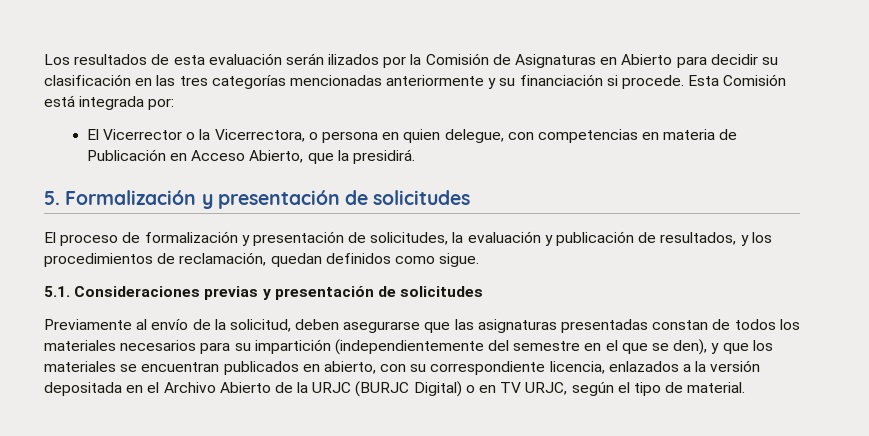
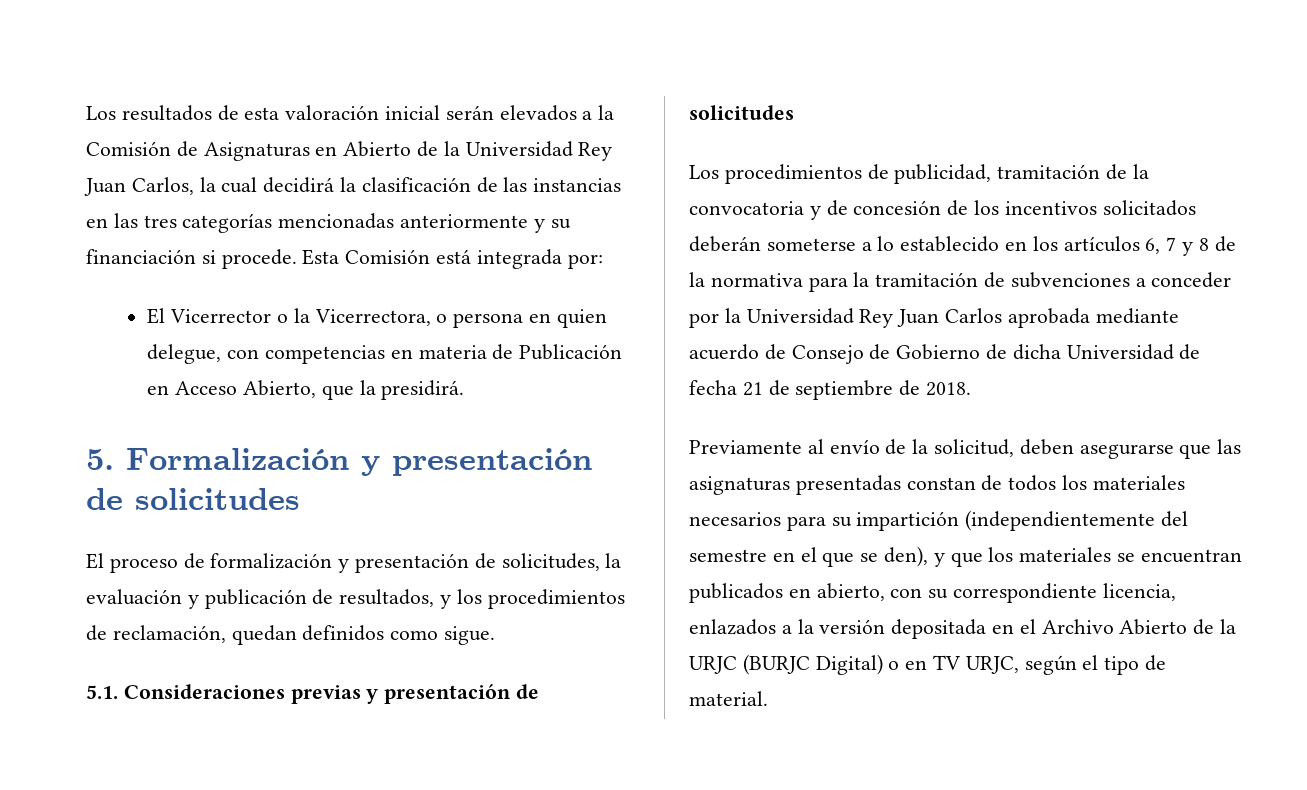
- Los resultados de esta evaluación serán ilizados por la Comisión de Asignaturas en Abierto para decidir su clasificación en las tres categorías mencionadas anteriormente y su financiación si procede.
+ Los resultados de esta valoración inicial serán elevados a la Comisión de Asignaturas en Abierto de la Universidad Rey Juan Carlos, la cual decidirá la clasificación de las instancias en las tres categorías mencionadas anteriormente y su financiación si procede.
+ Los procedimientos de publicidad, tramitación de la convocatoria y de concesión de los incentivos solicitados deberán someterse a lo establecido en los artículos 6, 7 y 8 de la normativa para la tramitación de subvenciones a conceder por la Universidad Rey Juan Carlos aprobada mediante acuerdo de Consejo de Gobierno de dicha Universidad de fecha 21 de septiembre de 2018.

